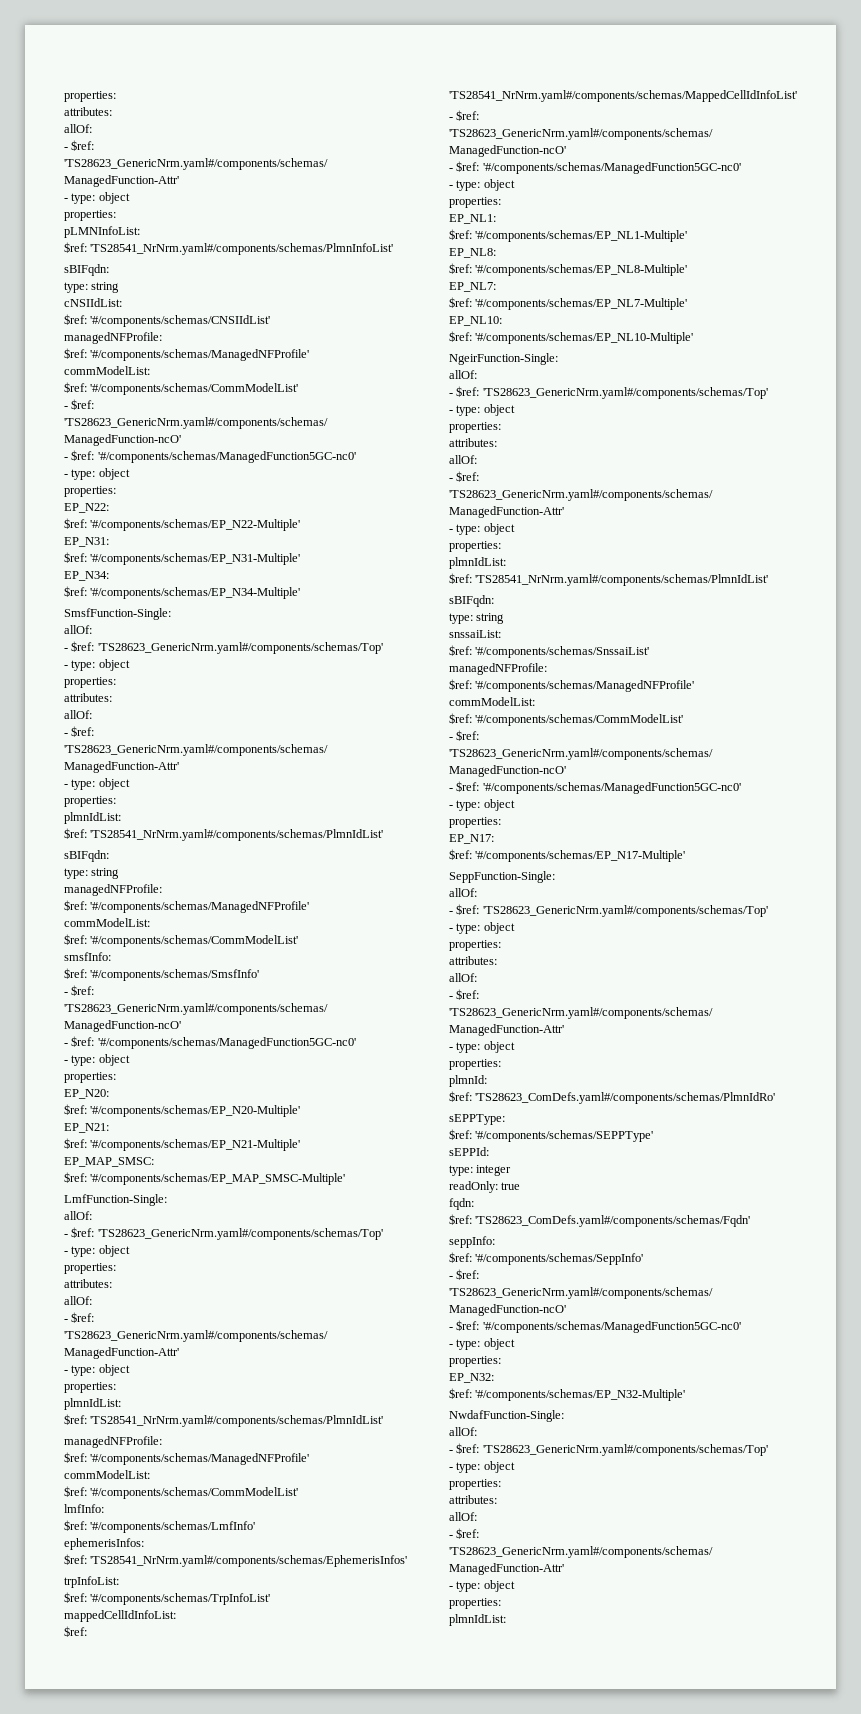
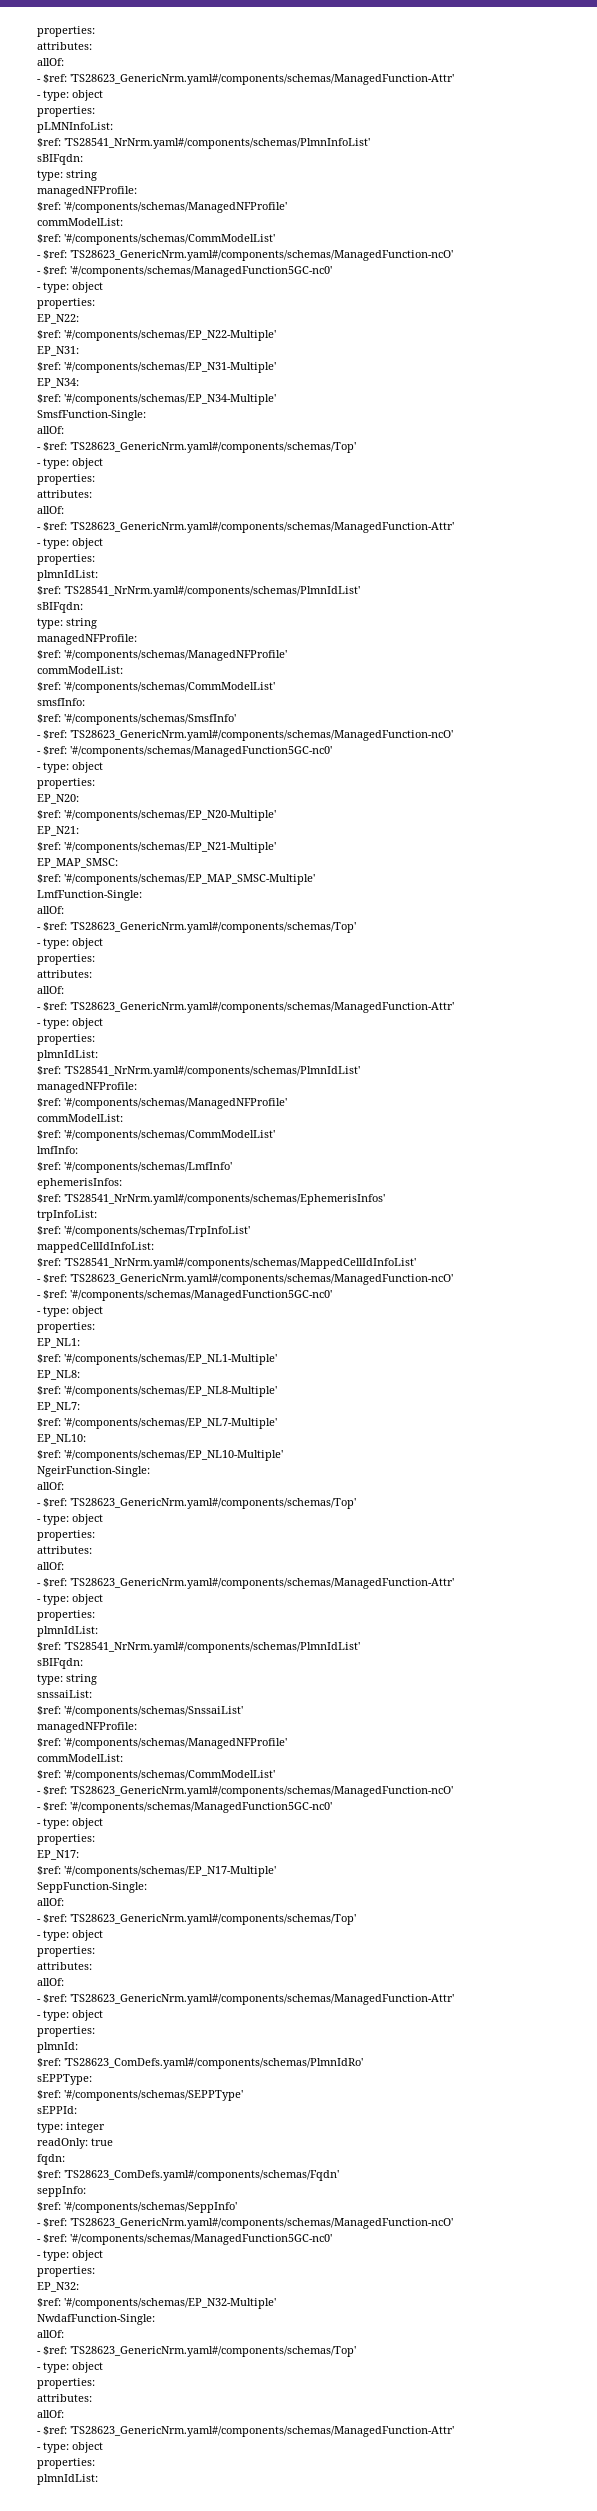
- cNSIIdList:
- $ref: '#/components/schemas/CNSIIdList'

